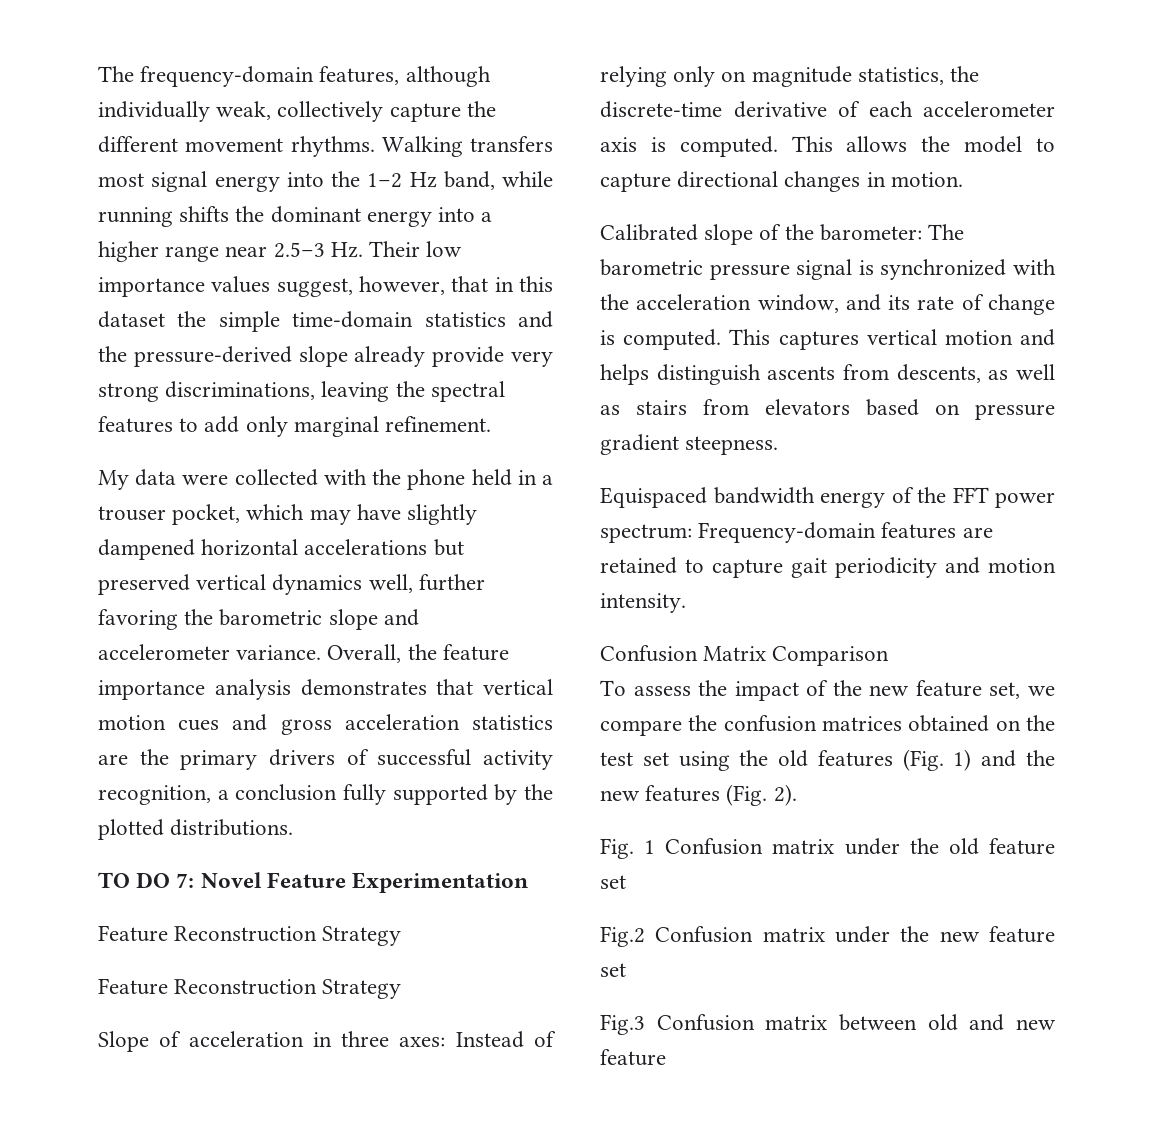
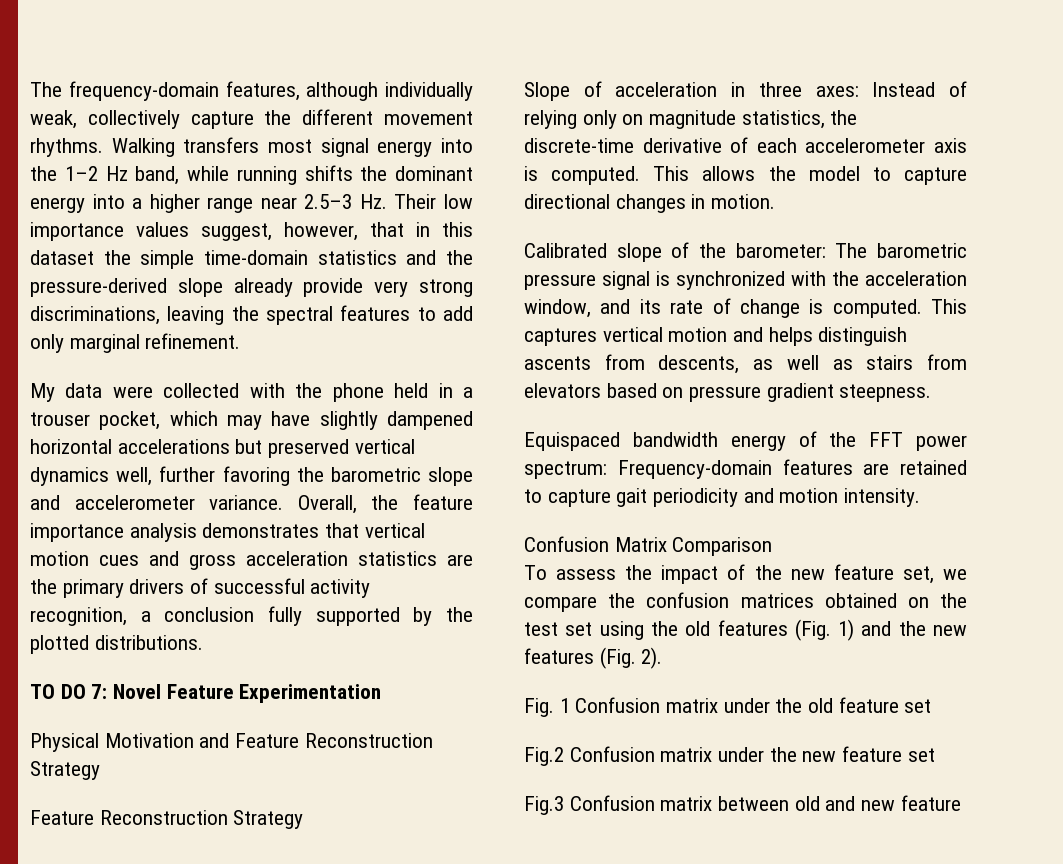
  TO DO 7: Novel Feature Experimentation
- Feature Reconstruction Strategy
+ Physical Motivation and Feature Reconstruction Strategy

